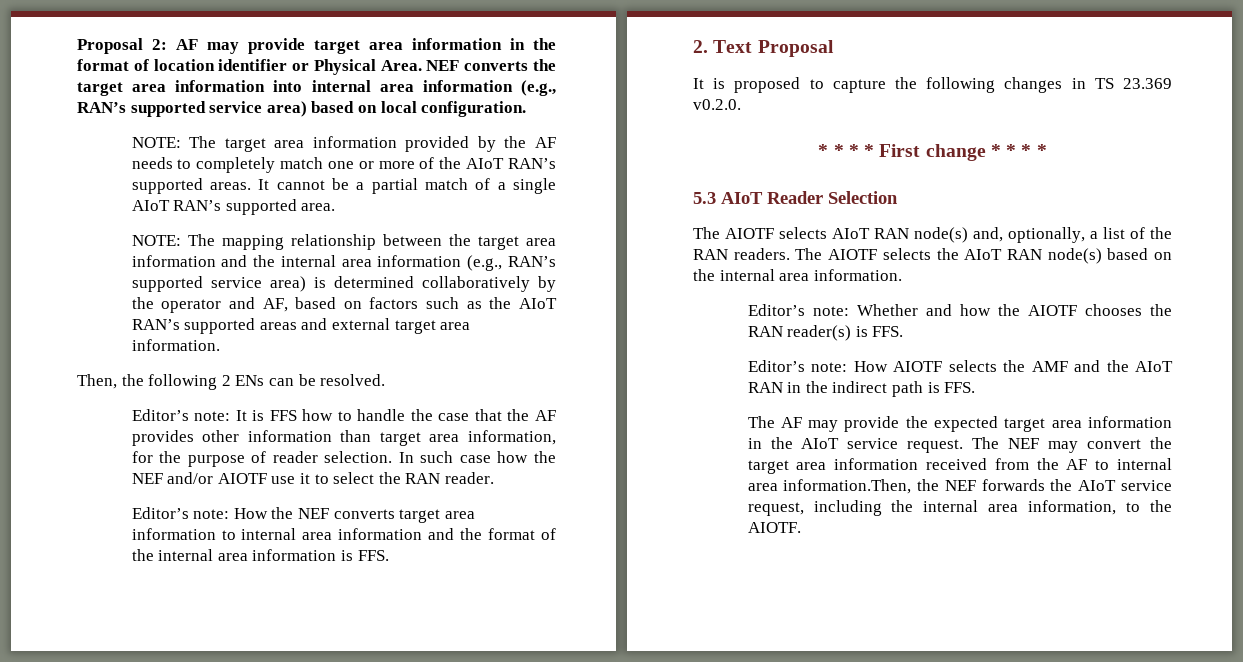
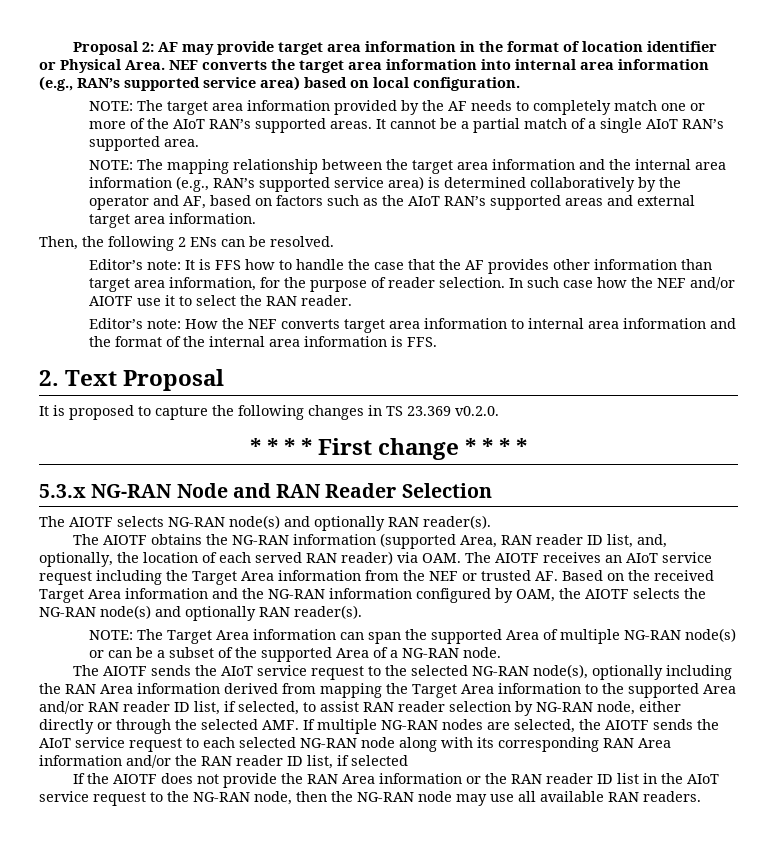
- 5.3 AIoT Reader Selection
+ 5.3.x NG-RAN Node and RAN Reader Selection
- The AIOTF selects AIoT RAN node(s) and, optionally, a list of the RAN readers. The AIOTF selects the AIoT RAN node(s) based on the internal area information.
- Editor’s note: Whether and how the AIOTF chooses the RAN reader(s) is FFS.
- Editor’s note: How AIOTF selects the AMF and the AIoT RAN in the indirect path is FFS.
- The AF may provide the expected target area information in the AIoT service request. The NEF may convert the target area information received from the AF to internal area information.Then, the NEF forwards the AIoT service request, including the internal area information, to the AIOTF.
+ The AIOTF selects NG-RAN node(s) and optionally RAN reader(s).
+ The AIOTF obtains the NG-RAN information (supported Area, RAN reader ID list, and, optionally, the location of each served RAN reader) via OAM. The AIOTF receives an AIoT service request including the Target Area information from the NEF or trusted AF. Based on the received Target Area information and the NG-RAN information configured by OAM, the AIOTF selects the NG-RAN node(s) and optionally RAN reader(s).
+ NOTE: The Target Area information can span the supported Area of multiple NG-RAN node(s) or can be a subset of the supported Area of a NG-RAN node.
+ The AIOTF sends the AIoT service request to the selected NG-RAN node(s), optionally including the RAN Area information derived from mapping the Target Area information to the supported Area and/or RAN reader ID list, if selected, to assist RAN reader selection by NG-RAN node, either directly or through the selected AMF. If multiple NG-RAN nodes are selected, the AIOTF sends the AIoT service request to each selected NG-RAN node along with its corresponding RAN Area information and/or the RAN reader ID list, if selected
+ If the AIOTF does not provide the RAN Area information or the RAN reader ID list in the AIoT service request to the NG-RAN node, then the NG-RAN node may use all available RAN readers.

